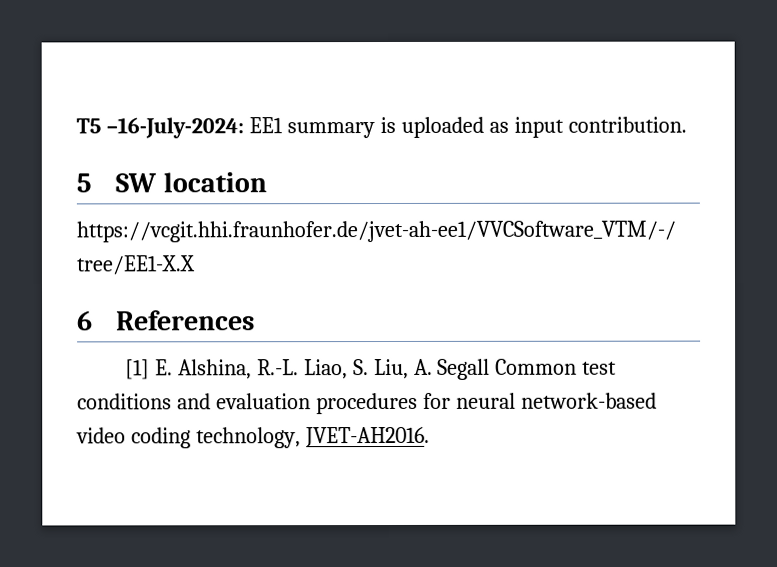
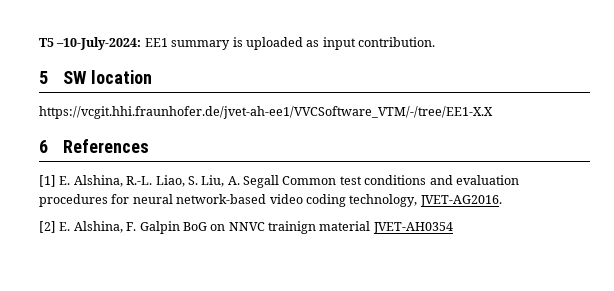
- T5 –16-July-2024: EE1 summary is uploaded as input contribution.
+ T5 –10-July-2024: EE1 summary is uploaded as input contribution.
- [1] E. Alshina, R.-L. Liao, S. Liu, A. Segall Common test conditions and evaluation procedures for neural network-based video coding technology, JVET-AH2016.
+ [1] E. Alshina, R.-L. Liao, S. Liu, A. Segall Common test conditions and evaluation procedures for neural network-based video coding technology, JVET-AG2016.
+ [2] E. Alshina, F. Galpin BoG on NNVC trainign material JVET-AH0354

